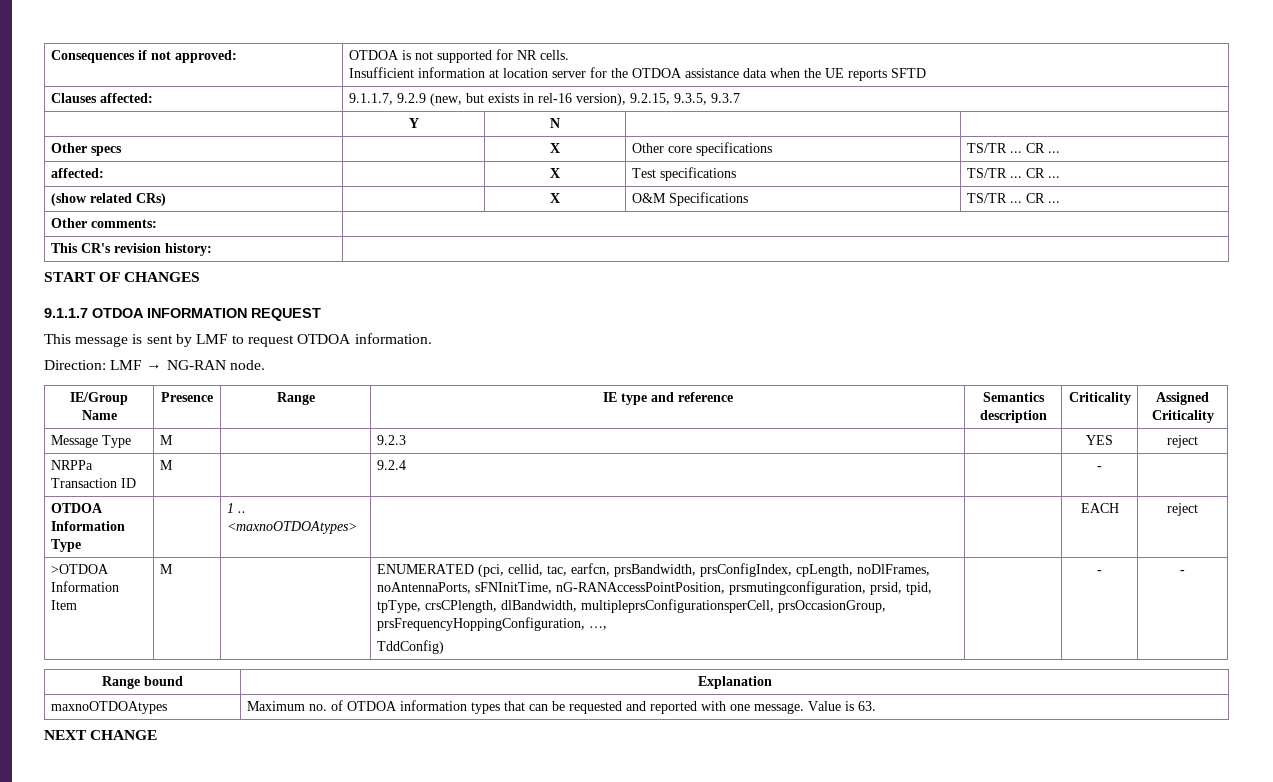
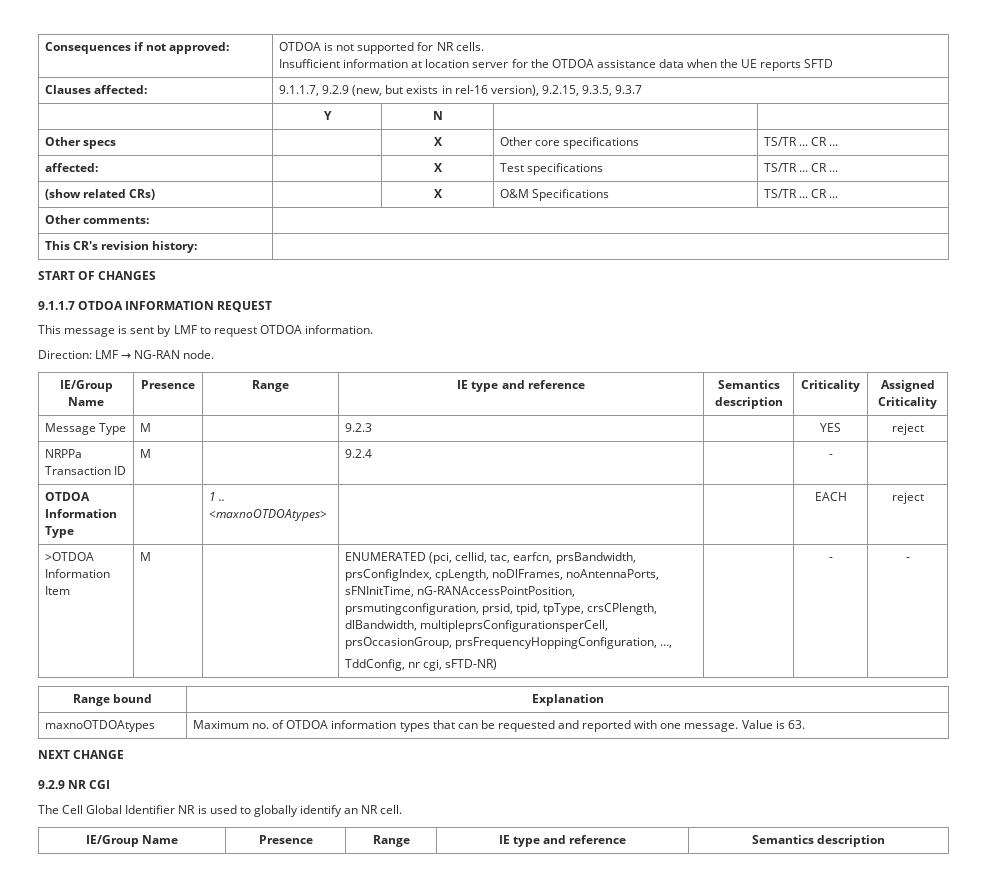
  >OTDOA Information Item | M | | ENUMERATED (pci, cellid, tac, earfcn, prsBandwidth, prsConfigIndex, cpLength, noDlFrames, noAntennaPorts, sFNInitTime, nG-RANAccessPointPosition, prsmutingconfiguration, prsid, tpid, tpType, crsCPlength, dlBandwidth, multipleprsConfigurationsperCell, prsOccasionGroup, prsFrequencyHoppingConfiguration, …,
- TddConfig) | | - | -
+ TddConfig, nr cgi, sFTD-NR) | | - | -
+ 9.2.9 NR CGI
+ The Cell Global Identifier NR is used to globally identify an NR cell.
+ IE/Group Name | Presence | Range | IE type and reference | Semantics description

